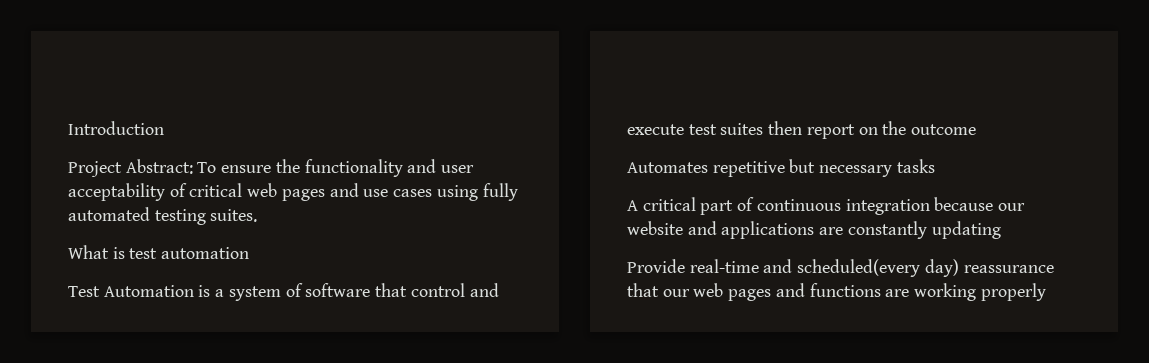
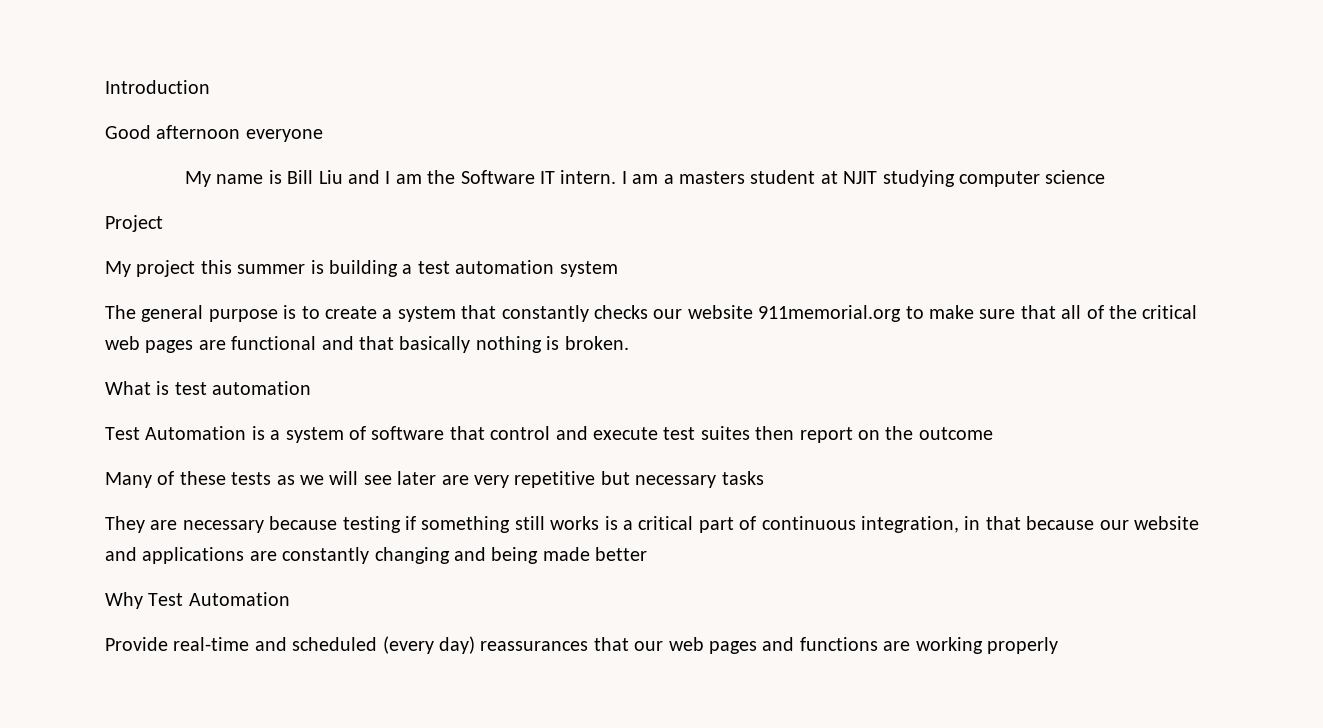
- Project Abstract: To ensure the functionality and user acceptability of critical web pages and use cases using fully automated testing suites.
+ Good afternoon everyone
+ My name is Bill Liu and I am the Software IT intern. I am a masters student at NJIT studying computer science
+ Project
+ My project this summer is building a test automation system
+ The general purpose is to create a system that constantly checks our website 911memorial.org to make sure that all of the critical web pages are functional and that basically nothing is broken.
- Automates repetitive but necessary tasks
- A critical part of continuous integration because our website and applications are constantly updating
+ Many of these tests as we will see later are very repetitive but necessary tasks
+ They are necessary because testing if something still works is a critical part of continuous integration, in that because our website and applications are constantly changing and being made better
+ Why Test Automation
- Provide real-time and scheduled(every day) reassurance that our web pages and functions are working properly
+ Provide real-time and scheduled (every day) reassurances that our web pages and functions are working properly

